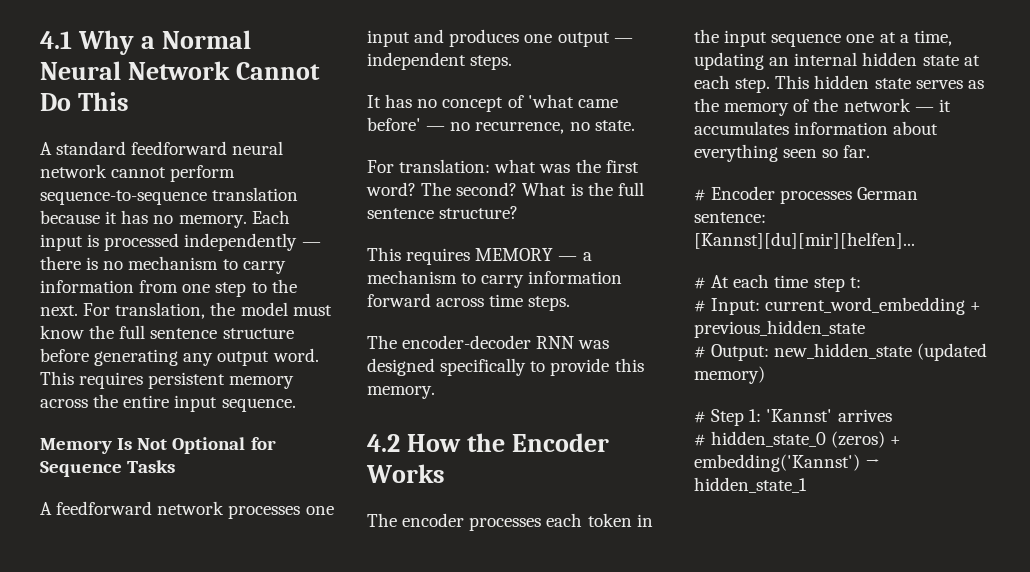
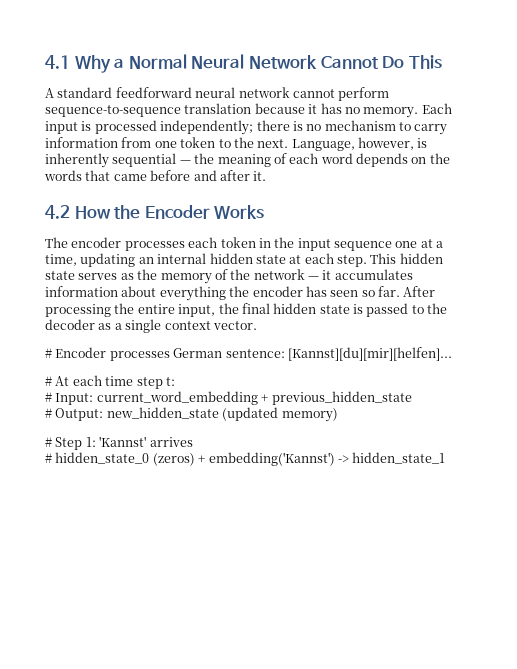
- Each input is processed independently — there is no mechanism to carry information from one step to the next.
+ Each input is processed independently; there is no mechanism to carry information from one token to the next.
- For translation, the model must know the full sentence structure before generating any output word. This requires persistent memory across the entire input sequence.
- Memory Is Not Optional for Sequence Tasks
- A feedforward network processes one input and produces one output — independent steps.
- It has no concept of 'what came before' — no recurrence, no state.
- For translation: what was the first word? The second? What is the full sentence structure?
- This requires MEMORY — a mechanism to carry information forward across time steps.
- The encoder-decoder RNN was designed specifically to provide this memory.
+ Language, however, is inherently sequential — the meaning of each word depends on the words that came before and after it.
- This hidden state serves as the memory of the network — it accumulates information about everything seen so far.
+ This hidden state serves as the memory of the network — it accumulates information about everything the encoder has seen so far. After processing the entire input, the final hidden state is passed to the decoder as a single context vector.
- # hidden_state_0 (zeros) + embedding('Kannst') → hidden_state_1
+ # hidden_state_0 (zeros) + embedding('Kannst') -> hidden_state_1

